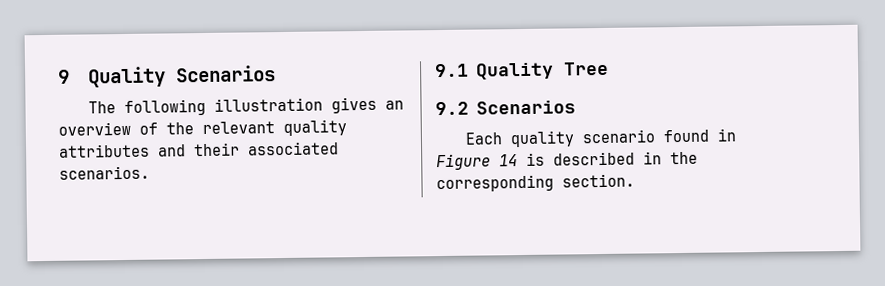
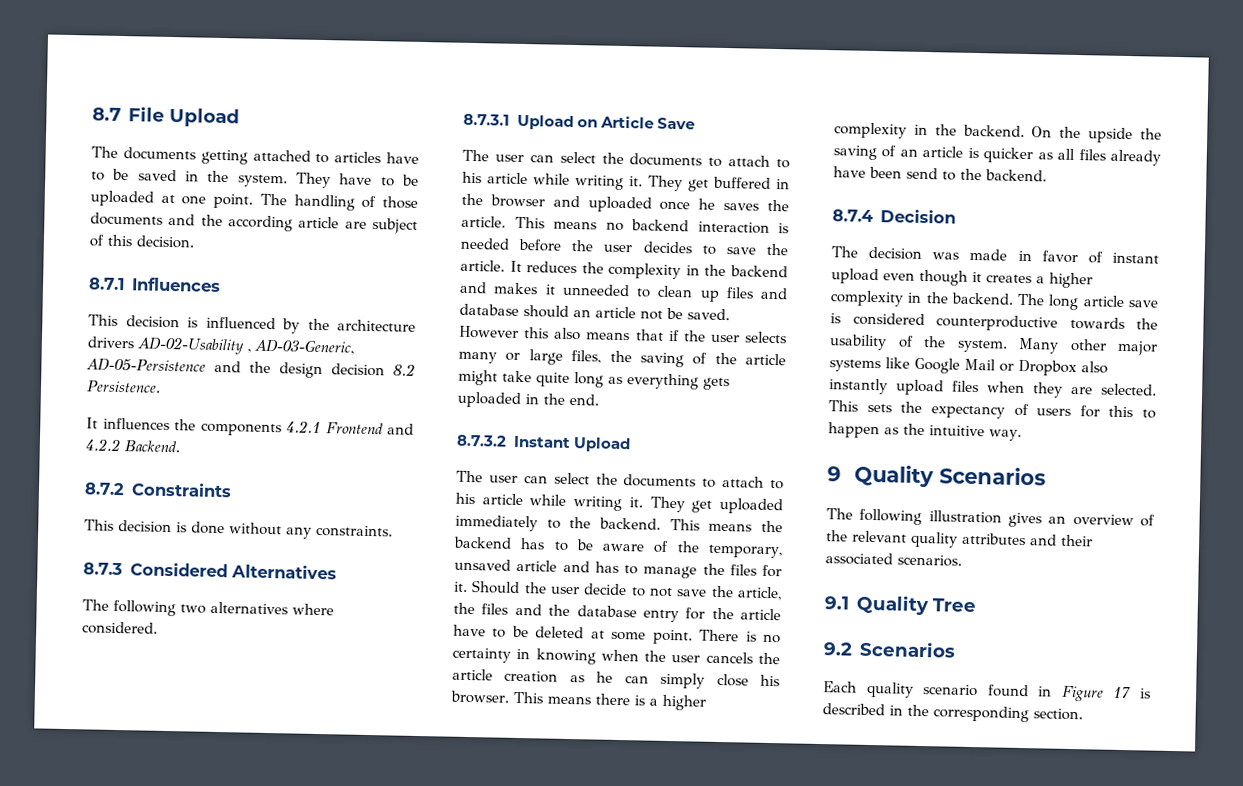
+ 8.7 File Upload
+ The documents getting attached to articles have to be saved in the system. They have to be uploaded at one point. The handling of those documents and the according article are subject of this decision.
+ 8.7.1 Influences
+ This decision is influenced by the architecture drivers AD-02-Usability , AD-03-Generic, AD-05-Persistence and the design decision 8.2 Persistence.
+ It influences the components 4.2.1 Frontend and 4.2.2 Backend.
+ 8.7.2 Constraints
+ This decision is done without any constraints.
+ 8.7.3 Considered Alternatives
+ The following two alternatives where considered.
+ 8.7.3.1 Upload on Article Save
+ The user can select the documents to attach to his article while writing it. They get buffered in the browser and uploaded once he saves the article. This means no backend interaction is needed before the user decides to save the article. It reduces the complexity in the backend and makes it unneeded to clean up files and database should an article not be saved. However this also means that if the user selects many or large files, the saving of the article might take quite long as everything gets uploaded in the end.
+ 8.7.3.2 Instant Upload
+ The user can select the documents to attach to his article while writing it. They get uploaded immediately to the backend. This means the backend has to be aware of the temporary, unsaved article and has to manage the files for it. Should the user decide to not save the article, the files and the database entry for the article have to be deleted at some point. There is no certainty in knowing when the user cancels the article creation as he can simply close his browser. This means there is a higher complexity in the backend. On the upside the saving of an article is quicker as all files already have been send to the backend.
+ 8.7.4 Decision
+ The decision was made in favor of instant upload even though it creates a higher complexity in the backend. The long article save is considered counterproductive towards the usability of the system. Many other major systems like Google Mail or Dropbox also instantly upload files when they are selected. This sets the expectancy of users for this to happen as the intuitive way.
- Each quality scenario found in Figure 14 is described in the corresponding section.
+ Each quality scenario found in Figure 17 is described in the corresponding section.

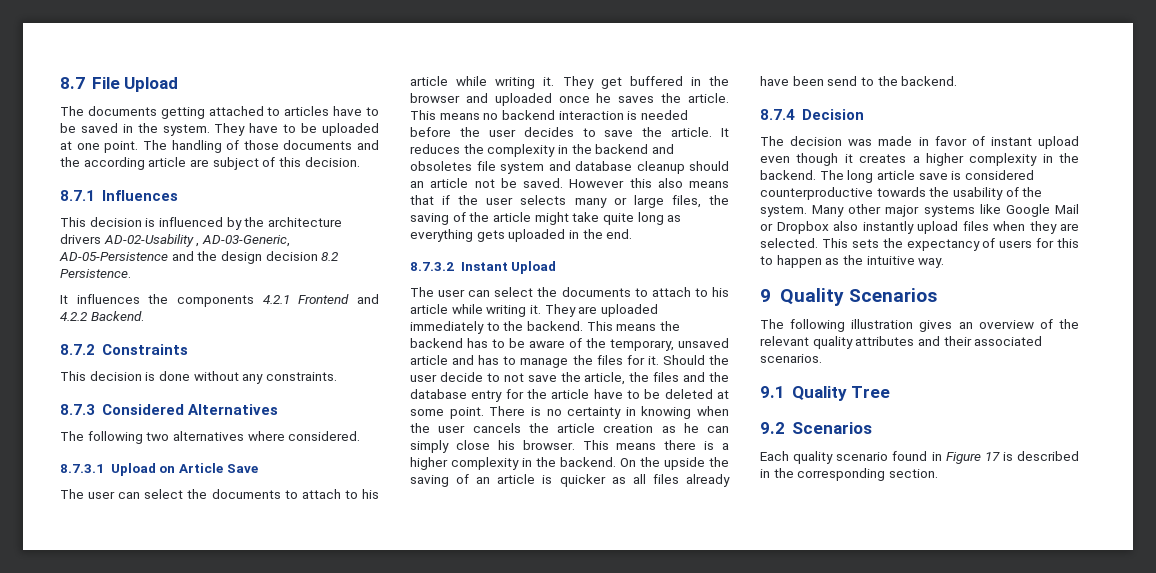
- It reduces the complexity in the backend and makes it unneeded to clean up files and database should an article not be saved.
+ It reduces the complexity in the backend and obsoletes file system and database cleanup should an article not be saved.
- They get uploaded immediately to the backend.
+ They are uploaded immediately to the backend.

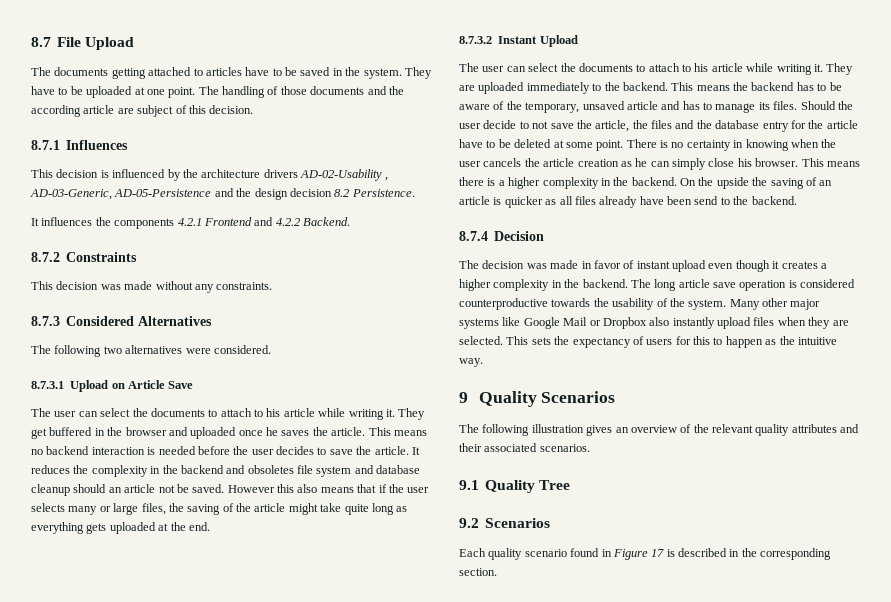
- This decision is done without any constraints.
+ This decision was made without any constraints.
- The following two alternatives where considered.
+ The following two alternatives were considered.
- However this also means that if the user selects many or large files, the saving of the article might take quite long as everything gets uploaded in the end.
+ However this also means that if the user selects many or large files, the saving of the article might take quite long as everything gets uploaded at the end.
- This means the backend has to be aware of the temporary, unsaved article and has to manage the files for it.
+ This means the backend has to be aware of the temporary, unsaved article and has to manage its files.
- The long article save is considered counterproductive towards the usability of the system.
+ The long article save operation is considered counterproductive towards the usability of the system.

